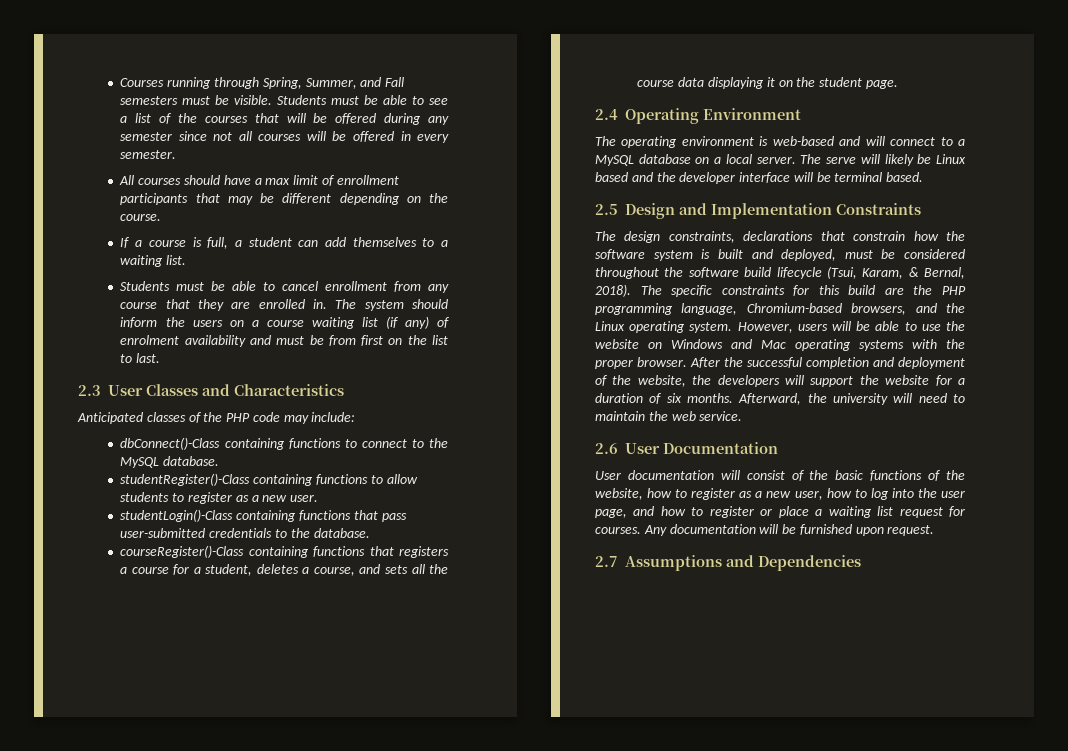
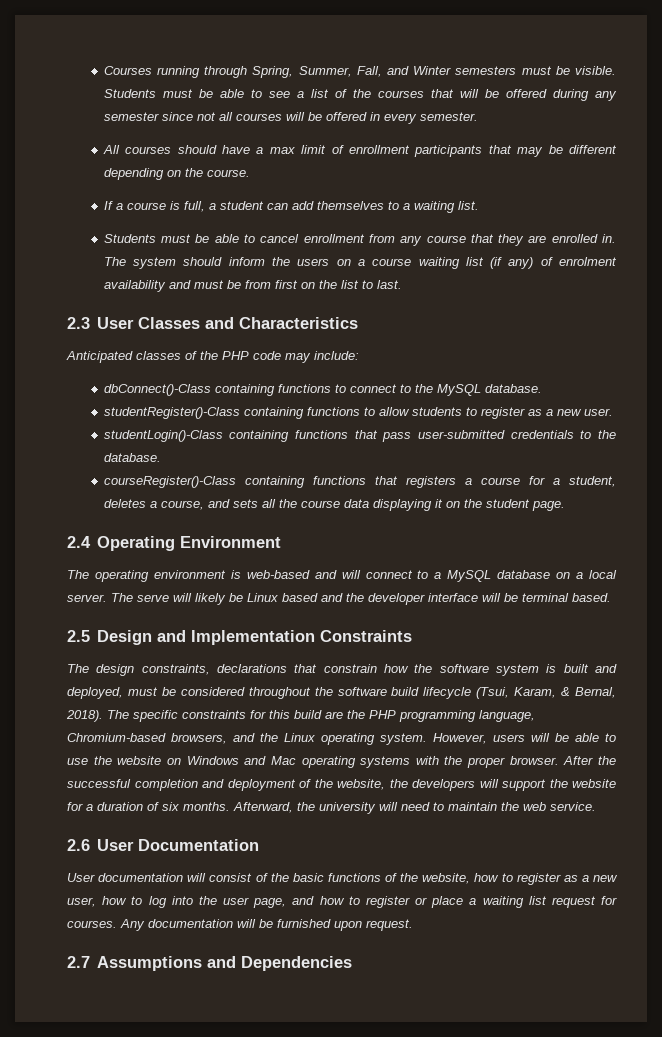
- Courses running through Spring, Summer, and Fall semesters must be visible.
+ Courses running through Spring, Summer, Fall, and Winter semesters must be visible.

